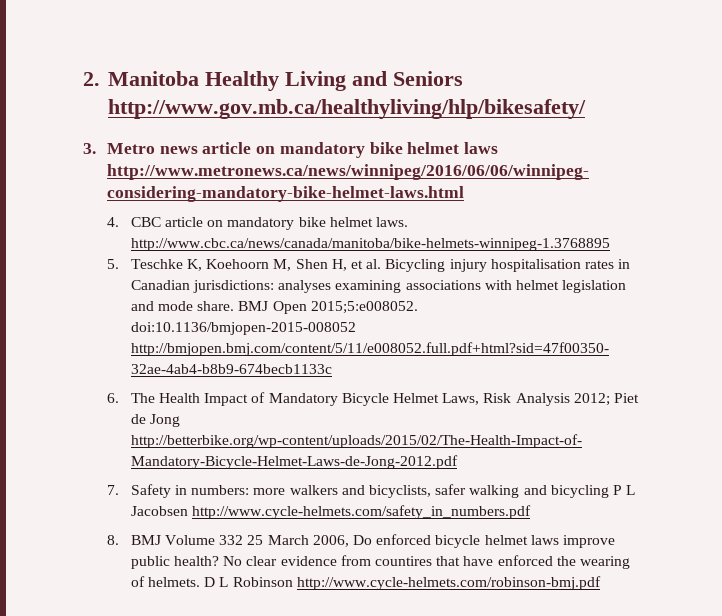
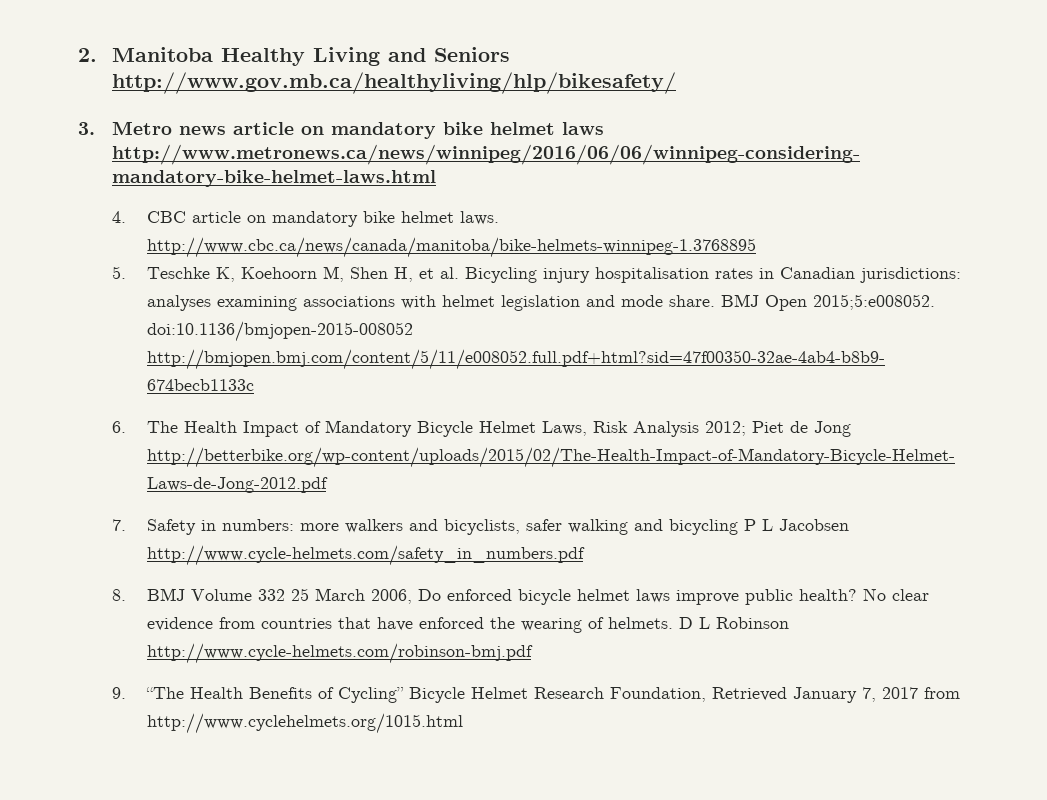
- No clear evidence from countires that have enforced the wearing of helmets.
+ No clear evidence from countries that have enforced the wearing of helmets.
+ 9. “The Health Benefits of Cycling” Bicycle Helmet Research Foundation, Retrieved January 7, 2017 from http://www.cyclehelmets.org/1015.html

